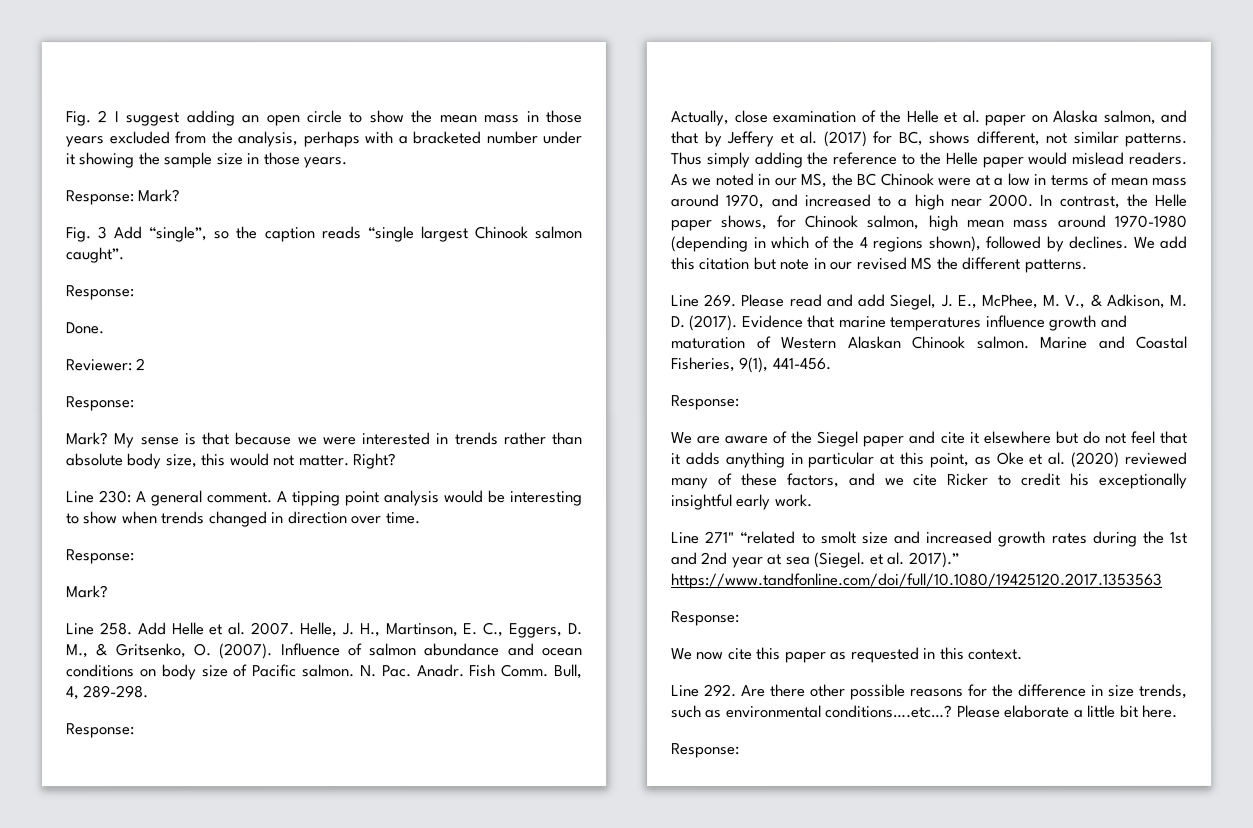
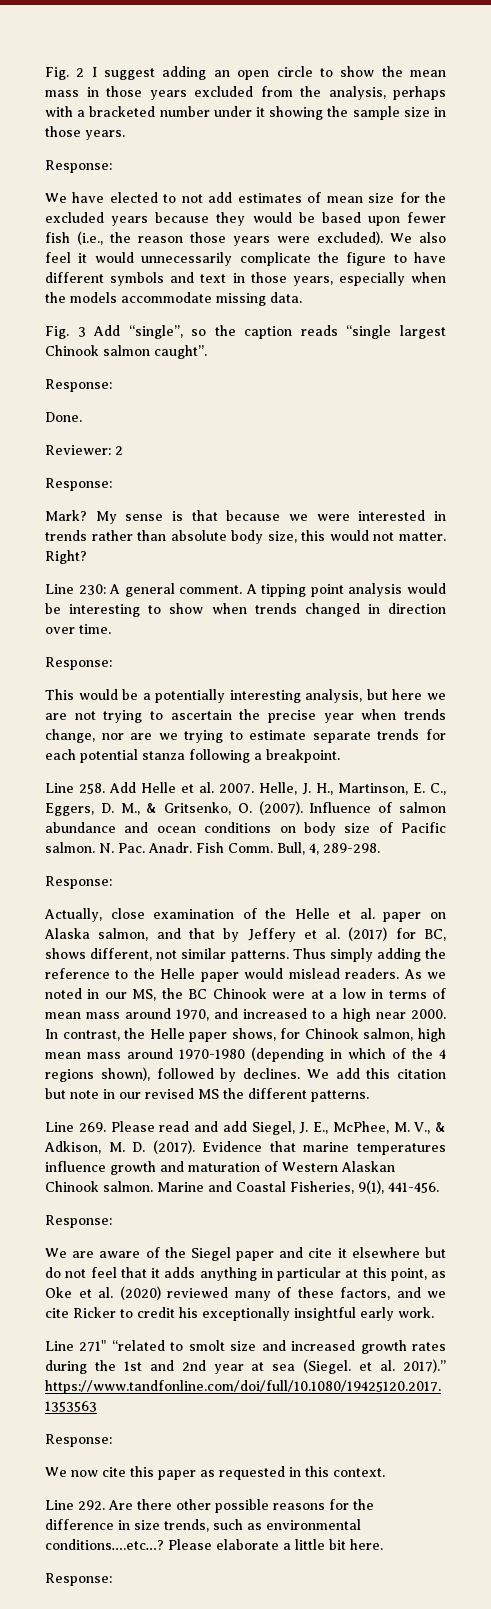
  Fig. 2 I suggest adding an open circle to show the mean mass in those years excluded from the analysis, perhaps with a bracketed number under it showing the sample size in those years.
- Response: Mark?
+ Response:
+ We have elected to not add estimates of mean size for the excluded years because they would be based upon fewer fish (i.e., the reason those years were excluded). We also feel it would unnecessarily complicate the figure to have different symbols and text in those years, especially when the models accommodate missing data.
  A tipping point analysis would be interesting to show when trends changed in direction over time.
  Response:
- Mark?
+ This would be a potentially interesting analysis, but here we are not trying to ascertain the precise year when trends change, nor are we trying to estimate separate trends for each potential stanza following a breakpoint.

